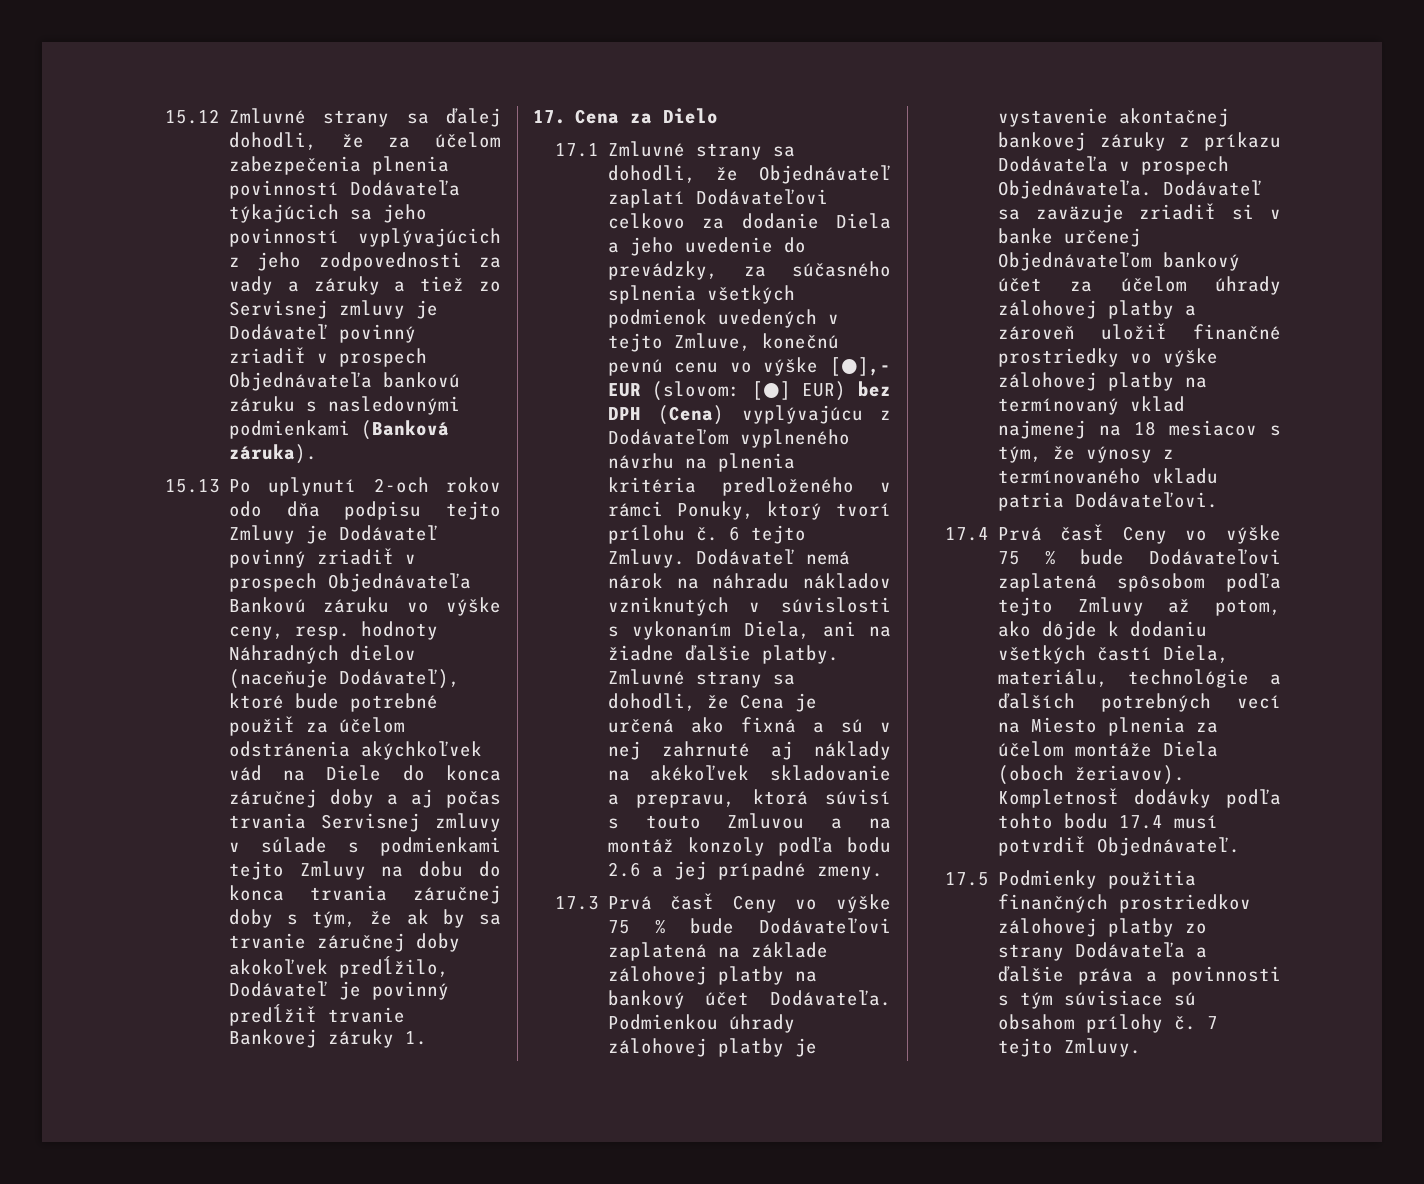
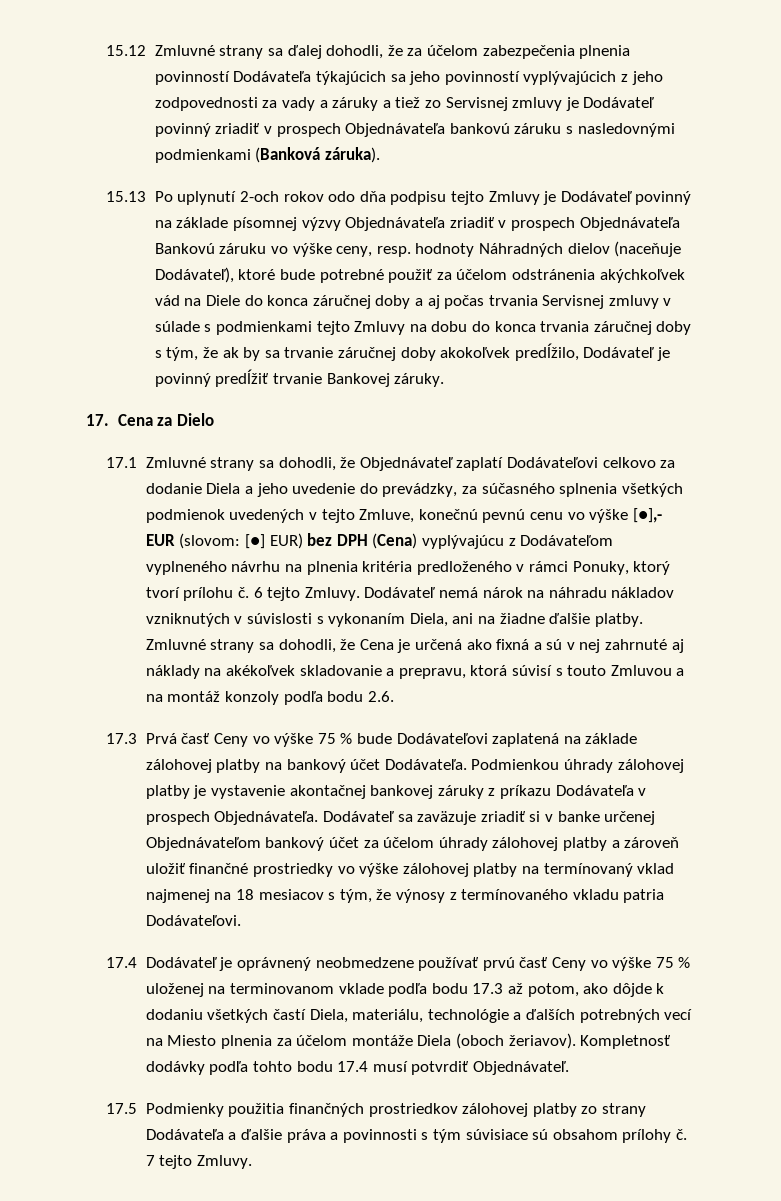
- 15.13 Po uplynutí 2-och rokov odo dňa podpisu tejto Zmluvy je Dodávateľ povinný zriadiť v prospech Objednávateľa Bankovú záruku vo výške ceny, resp. hodnoty Náhradných dielov (naceňuje Dodávateľ), ktoré bude potrebné použiť za účelom odstránenia akýchkoľvek vád na Diele do konca záručnej doby a aj počas trvania Servisnej zmluvy v súlade s podmienkami tejto Zmluvy na dobu do konca trvania záručnej doby s tým, že ak by sa trvanie záručnej doby akokoľvek predĺžilo, Dodávateľ je povinný predĺžiť trvanie Bankovej záruky 1.
+ 15.13 Po uplynutí 2-och rokov odo dňa podpisu tejto Zmluvy je Dodávateľ povinný na základe písomnej výzvy Objednávateľa zriadiť v prospech Objednávateľa Bankovú záruku vo výške ceny, resp. hodnoty Náhradných dielov (naceňuje Dodávateľ), ktoré bude potrebné použiť za účelom odstránenia akýchkoľvek vád na Diele do konca záručnej doby a aj počas trvania Servisnej zmluvy v súlade s podmienkami tejto Zmluvy na dobu do konca trvania záručnej doby s tým, že ak by sa trvanie záručnej doby akokoľvek predĺžilo, Dodávateľ je povinný predĺžiť trvanie Bankovej záruky.
- Zmluvné strany sa dohodli, že Cena je určená ako fixná a sú v nej zahrnuté aj náklady na akékoľvek skladovanie a prepravu, ktorá súvisí s touto Zmluvou a na montáž konzoly podľa bodu 2.6 a jej prípadné zmeny.
+ Zmluvné strany sa dohodli, že Cena je určená ako fixná a sú v nej zahrnuté aj náklady na akékoľvek skladovanie a prepravu, ktorá súvisí s touto Zmluvou a na montáž konzoly podľa bodu 2.6.
- 17.4 Prvá časť Ceny vo výške 75 % bude Dodávateľovi zaplatená spôsobom podľa tejto Zmluvy až potom, ako dôjde k dodaniu všetkých častí Diela, materiálu, technológie a ďalších potrebných vecí na Miesto plnenia za účelom montáže Diela (oboch žeriavov).
+ 17.4 Dodávateľ je oprávnený neobmedzene používať prvú časť Ceny vo výške 75 % uloženej na terminovanom vklade podľa bodu 17.3 až potom, ako dôjde k dodaniu všetkých častí Diela, materiálu, technológie a ďalších potrebných vecí na Miesto plnenia za účelom montáže Diela (oboch žeriavov).

